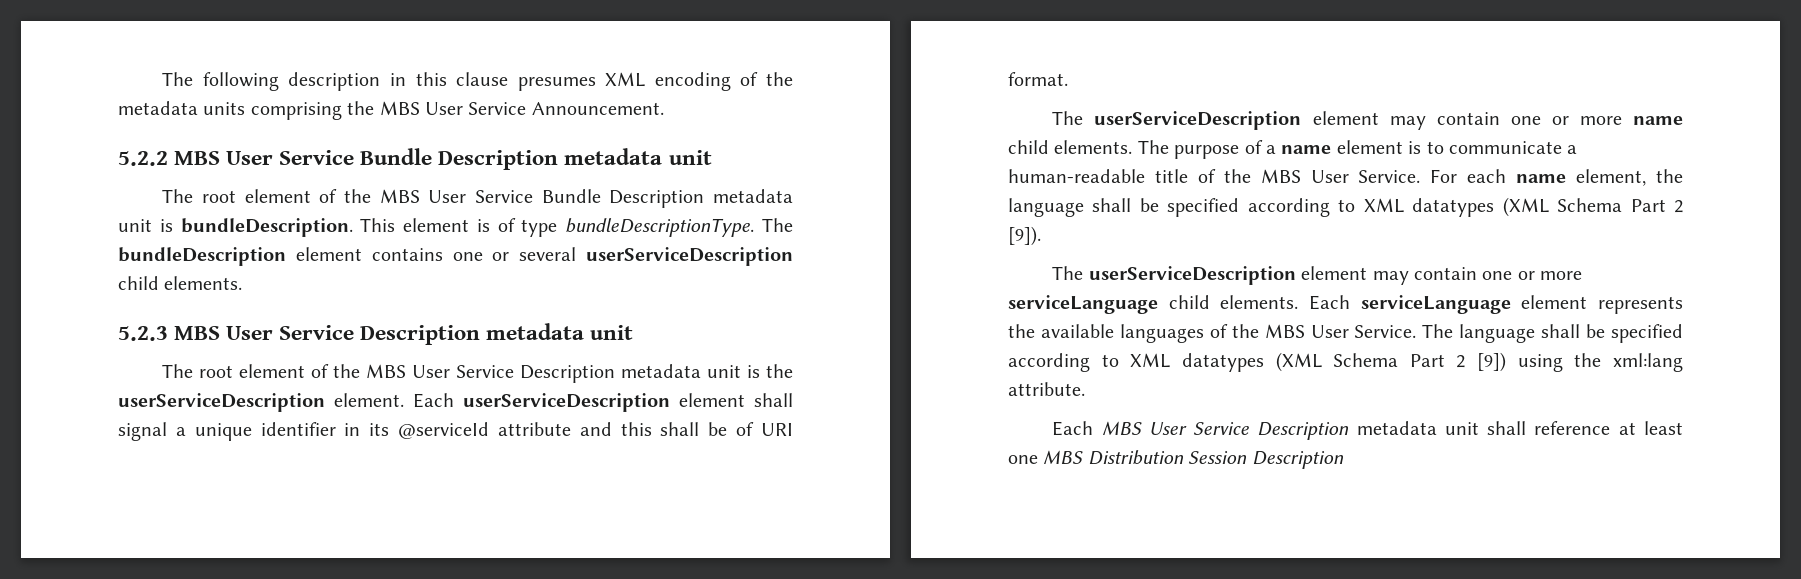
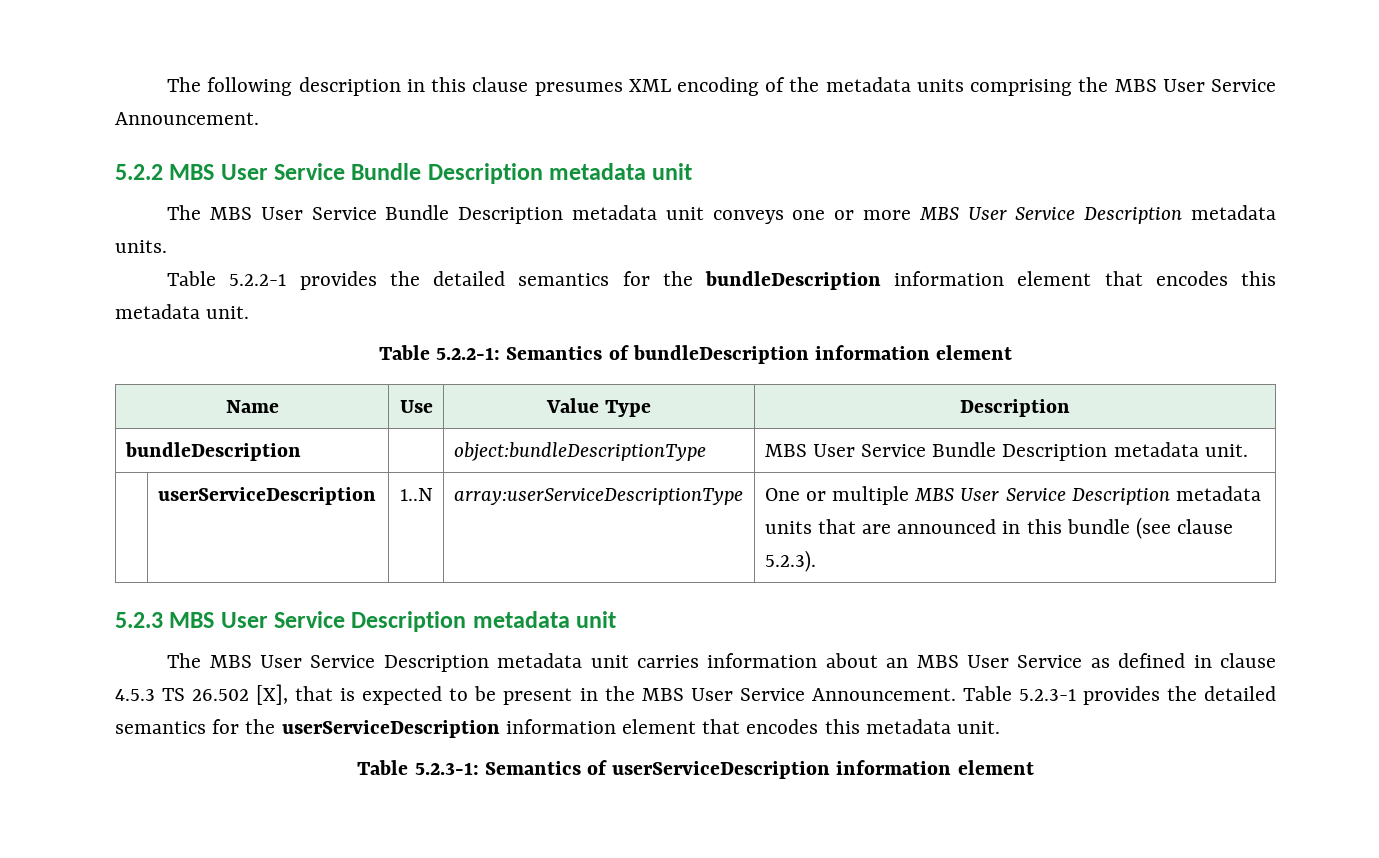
- The root element of the MBS User Service Bundle Description metadata unit is bundleDescription. This element is of type bundleDescriptionType. The bundleDescription element contains one or several userServiceDescription child elements.
+ The MBS User Service Bundle Description metadata unit conveys one or more MBS User Service Description metadata units.
+ Table 5.2.2-1 provides the detailed semantics for the bundleDescription information element that encodes this metadata unit.
+ Table 5.2.2-1: Semantics of bundleDescription information element
+ Name | Use | Value Type | Description
+ bundleDescription | | object:bundleDescriptionType | MBS User Service Bundle Description metadata unit.
+ | userServiceDescription | 1..N | array:userServiceDescriptionType | One or multiple MBS User Service Description metadata units that are announced in this bundle (see clause 5.2.3).
- The root element of the MBS User Service Description metadata unit is the userServiceDescription element. Each userServiceDescription element shall signal a unique identifier in its @serviceId attribute and this shall be of URI format.
- The userServiceDescription element may contain one or more name child elements. The purpose of a name element is to communicate a human-readable title of the MBS User Service. For each name element, the language shall be specified according to XML datatypes (XML Schema Part 2 [9]).
- The userServiceDescription element may contain one or more serviceLanguage child elements. Each serviceLanguage element represents the available languages of the MBS User Service. The language shall be specified according to XML datatypes (XML Schema Part 2 [9]) using the xml:lang attribute.
- Each MBS User Service Description metadata unit shall reference at least one MBS Distribution Session Description
+ The MBS User Service Description metadata unit carries information about an MBS User Service as defined in clause 4.5.3 TS 26.502 [X], that is expected to be present in the MBS User Service Announcement. Table 5.2.3-1 provides the detailed semantics for the userServiceDescription information element that encodes this metadata unit.
+ Table 5.2.3-1: Semantics of userServiceDescription information element

